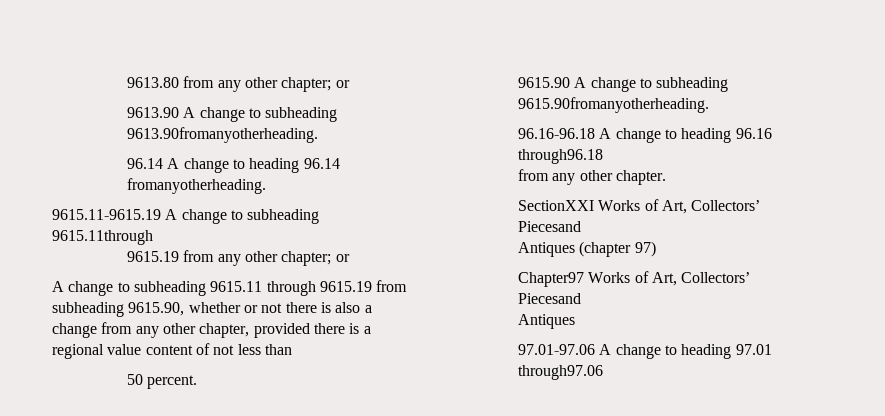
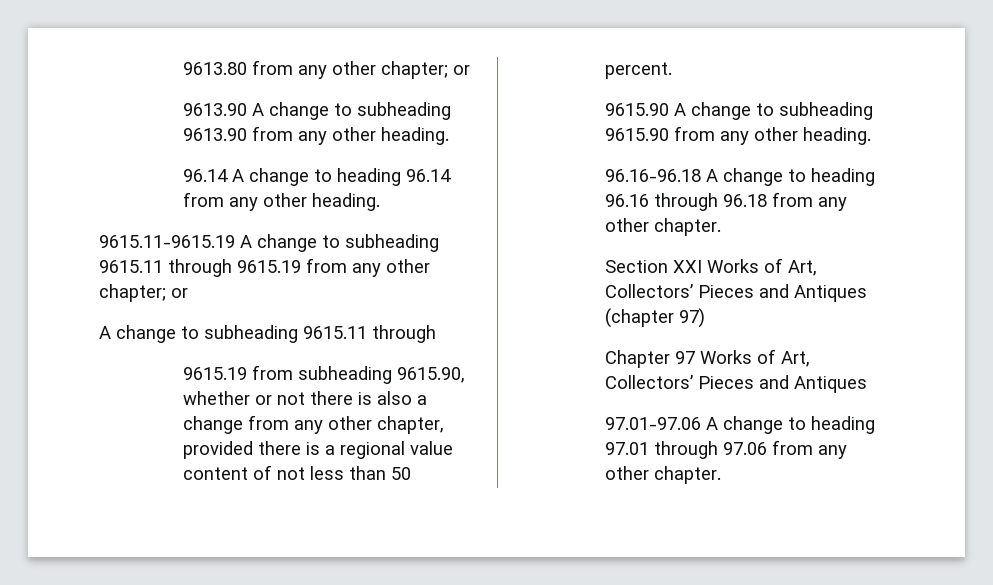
- 9613.90 A change to subheading 9613.90fromanyotherheading.
+ 9613.90 A change to subheading 9613.90 from any other heading.
- 96.14 A change to heading 96.14 fromanyotherheading.
+ 96.14 A change to heading 96.14 from any other heading.
- 9615.11-9615.19 A change to subheading 9615.11through
- 9615.19 from any other chapter; or
- A change to subheading 9615.11 through 9615.19 from subheading 9615.90, whether or not there is also a change from any other chapter, provided there is a regional value content of not less than
- 50 percent.
+ 9615.11-9615.19 A change to subheading 9615.11 through 9615.19 from any other chapter; or
+ A change to subheading 9615.11 through
+ 9615.19 from subheading 9615.90, whether or not there is also a change from any other chapter, provided there is a regional value content of not less than 50 percent.
- 9615.90 A change to subheading 9615.90fromanyotherheading.
+ 9615.90 A change to subheading 9615.90 from any other heading.
- 96.16-96.18 A change to heading 96.16 through96.18
- from any other chapter.
+ 96.16-96.18 A change to heading 96.16 through 96.18 from any other chapter.
- SectionXXI Works of Art, Collectors’ Piecesand
- Antiques (chapter 97)
+ Section XXI Works of Art, Collectors’ Pieces and Antiques (chapter 97)
- Chapter97 Works of Art, Collectors’ Piecesand
- Antiques
+ Chapter 97 Works of Art, Collectors’ Pieces and Antiques
- 97.01-97.06 A change to heading 97.01 through97.06
+ 97.01-97.06 A change to heading 97.01 through 97.06 from any other chapter.

